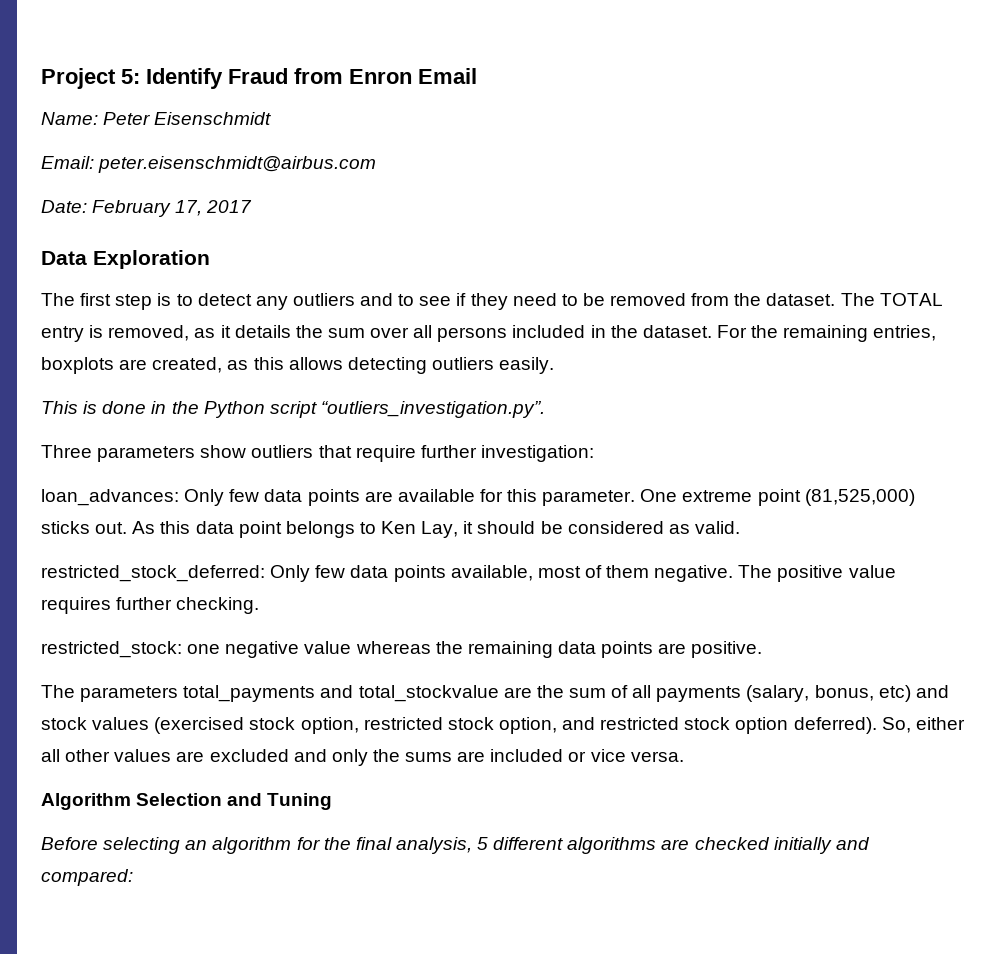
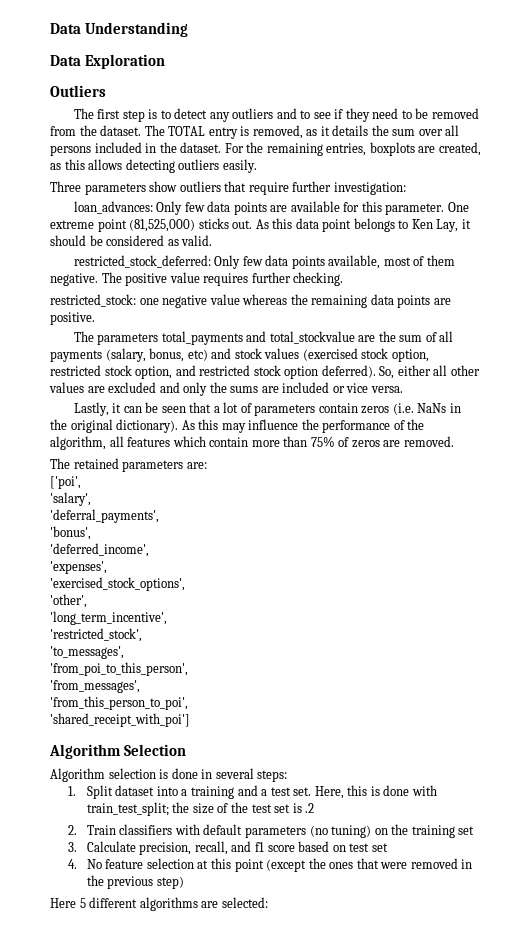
- Project 5: Identify Fraud from Enron Email
- Name: Peter Eisenschmidt
- Email: peter.eisenschmidt@airbus.com
- Date: February 17, 2017
+ Data Understanding
+ Outliers
- This is done in the Python script “outliers_investigation.py”.
- Algorithm Selection and Tuning
- Before selecting an algorithm for the final analysis, 5 different algorithms are checked initially and compared:
+ Lastly, it can be seen that a lot of parameters contain zeros (i.e. NaNs in the original dictionary). As this may influence the performance of the algorithm, all features which contain more than 75% of zeros are removed.
+ The retained parameters are:
+ ['poi',
+ 'salary',
+ 'deferral_payments',
+ 'bonus',
+ 'deferred_income',
+ 'expenses',
+ 'exercised_stock_options',
+ 'other',
+ 'long_term_incentive',
+ 'restricted_stock',
+ 'to_messages',
+ 'from_poi_to_this_person',
+ 'from_messages',
+ 'from_this_person_to_poi',
+ 'shared_receipt_with_poi']
+ Algorithm Selection
+ Algorithm selection is done in several steps:
+ 1. Split dataset into a training and a test set. Here, this is done with train_test_split; the size of the test set is .2
+ 2. Train classifiers with default parameters (no tuning) on the training set
+ 3. Calculate precision, recall, and f1 score based on test set
+ 4. No feature selection at this point (except the ones that were removed in the previous step)
+ Here 5 different algorithms are selected:

